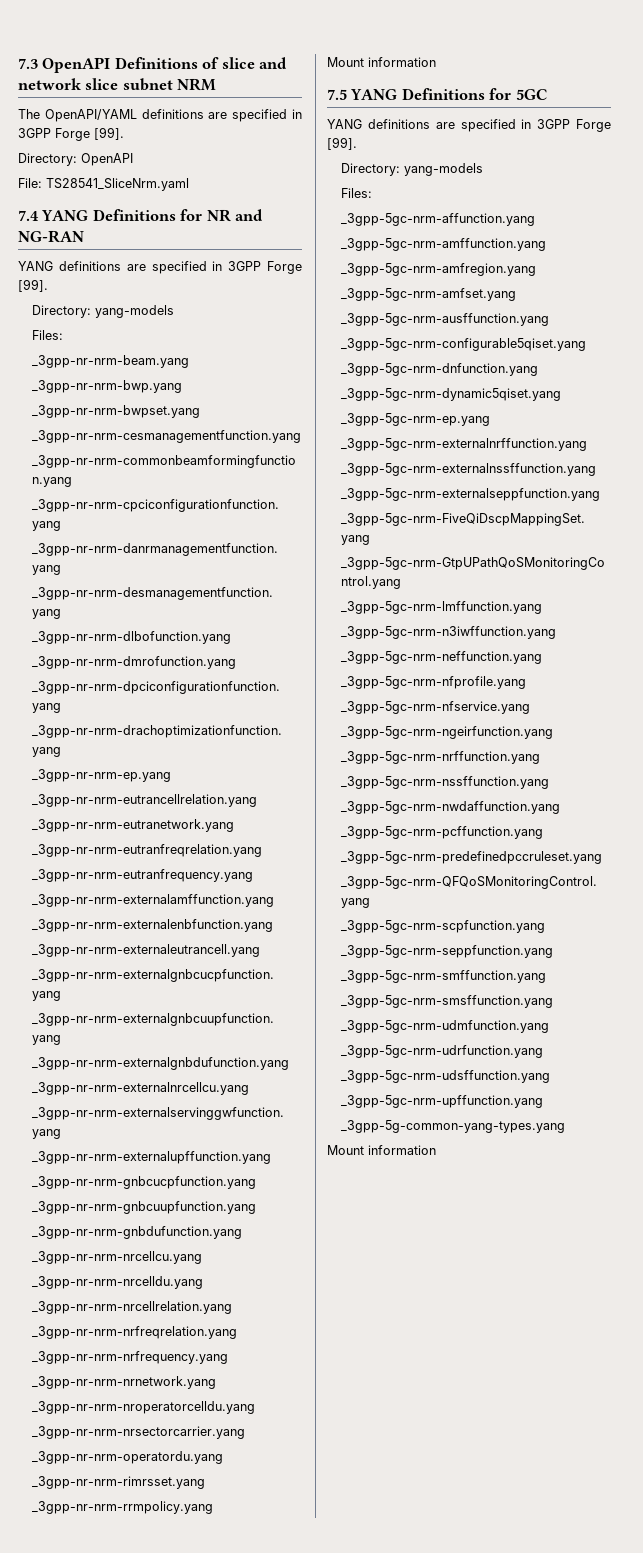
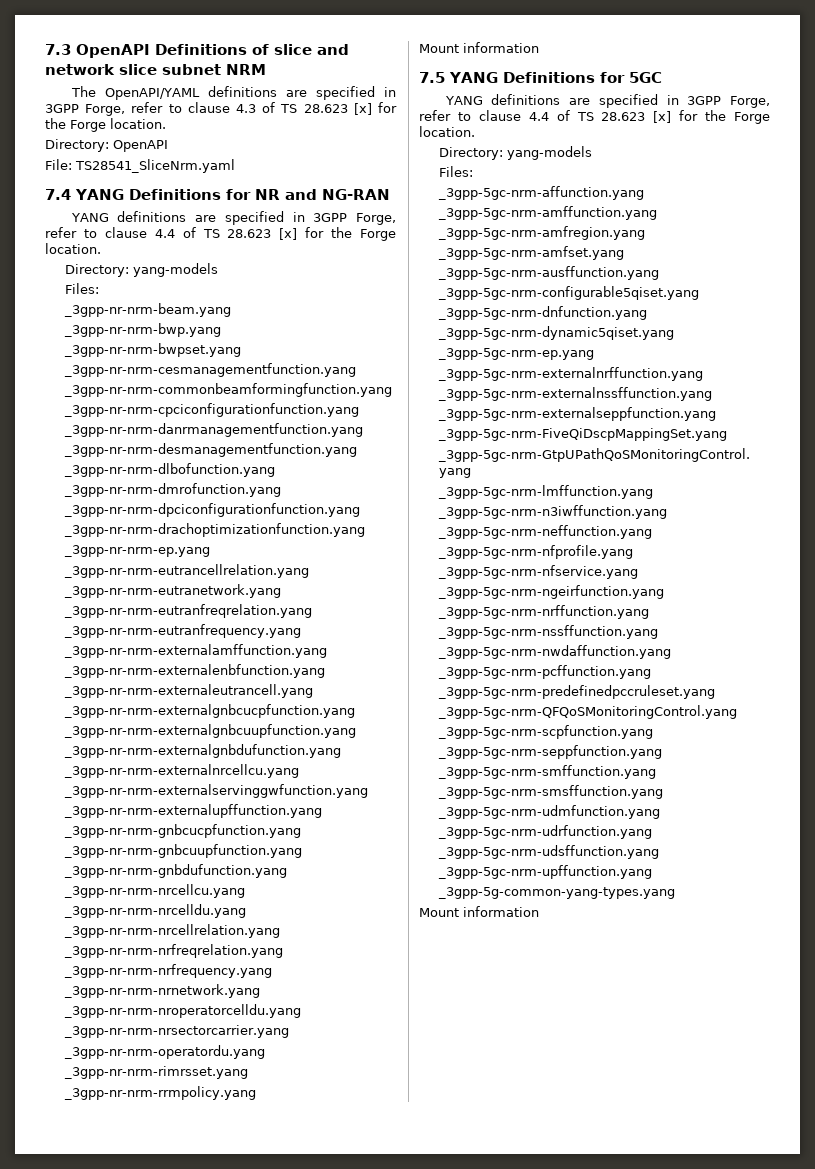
- The OpenAPI/YAML definitions are specified in 3GPP Forge [99].
+ The OpenAPI/YAML definitions are specified in 3GPP Forge, refer to clause 4.3 of TS 28.623 [x] for the Forge location.
  7.4 YANG Definitions for NR and NG-RAN
- YANG definitions are specified in 3GPP Forge [99].
+ YANG definitions are specified in 3GPP Forge, refer to clause 4.4 of TS 28.623 [x] for the Forge location.
  7.5 YANG Definitions for 5GC
- YANG definitions are specified in 3GPP Forge [99].
+ YANG definitions are specified in 3GPP Forge, refer to clause 4.4 of TS 28.623 [x] for the Forge location.

